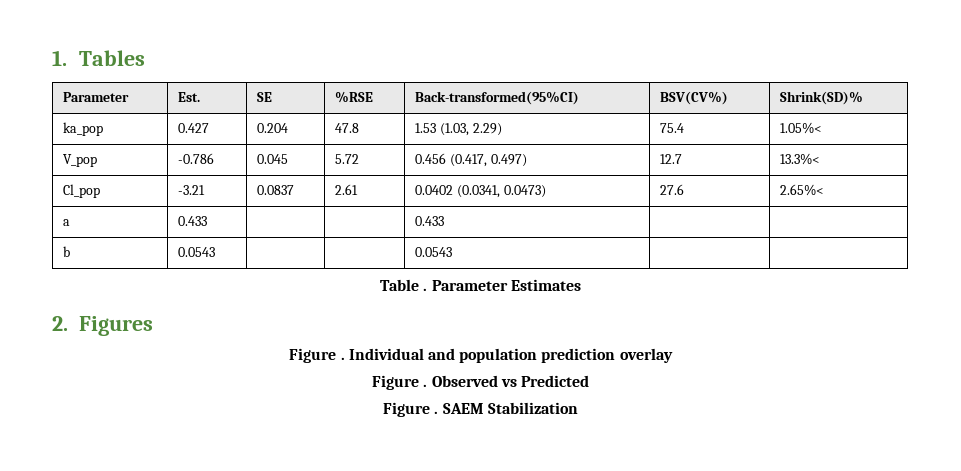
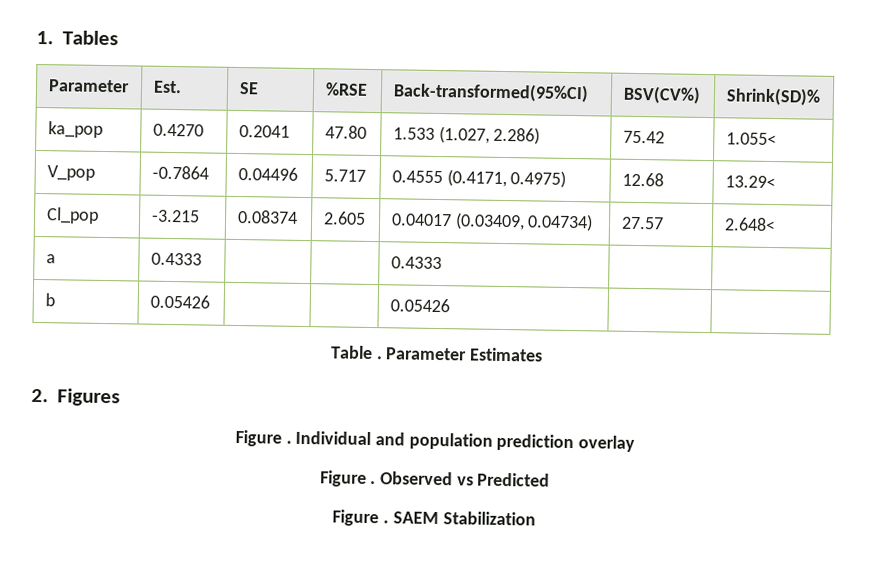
- ka_pop | 0.427 | 0.204 | 47.8 | 1.53 (1.03, 2.29) | 75.4 | 1.05%<
- V_pop | -0.786 | 0.045 | 5.72 | 0.456 (0.417, 0.497) | 12.7 | 13.3%<
- Cl_pop | -3.21 | 0.0837 | 2.61 | 0.0402 (0.0341, 0.0473) | 27.6 | 2.65%<
+ ka_pop | 0.4270 | 0.2041 | 47.80 | 1.533 (1.027, 2.286) | 75.42 | 1.055<
+ V_pop | -0.7864 | 0.04496 | 5.717 | 0.4555 (0.4171, 0.4975) | 12.68 | 13.29<
+ Cl_pop | -3.215 | 0.08374 | 2.605 | 0.04017 (0.03409, 0.04734) | 27.57 | 2.648<
- a | 0.433 | | | 0.433 | |
+ a | 0.4333 | | | 0.4333 | |
- b | 0.0543 | | | 0.0543 | |
+ b | 0.05426 | | | 0.05426 | |

